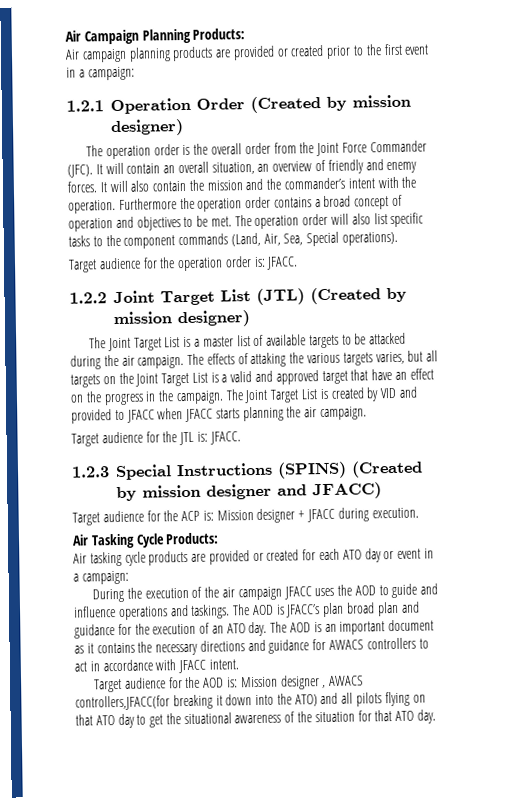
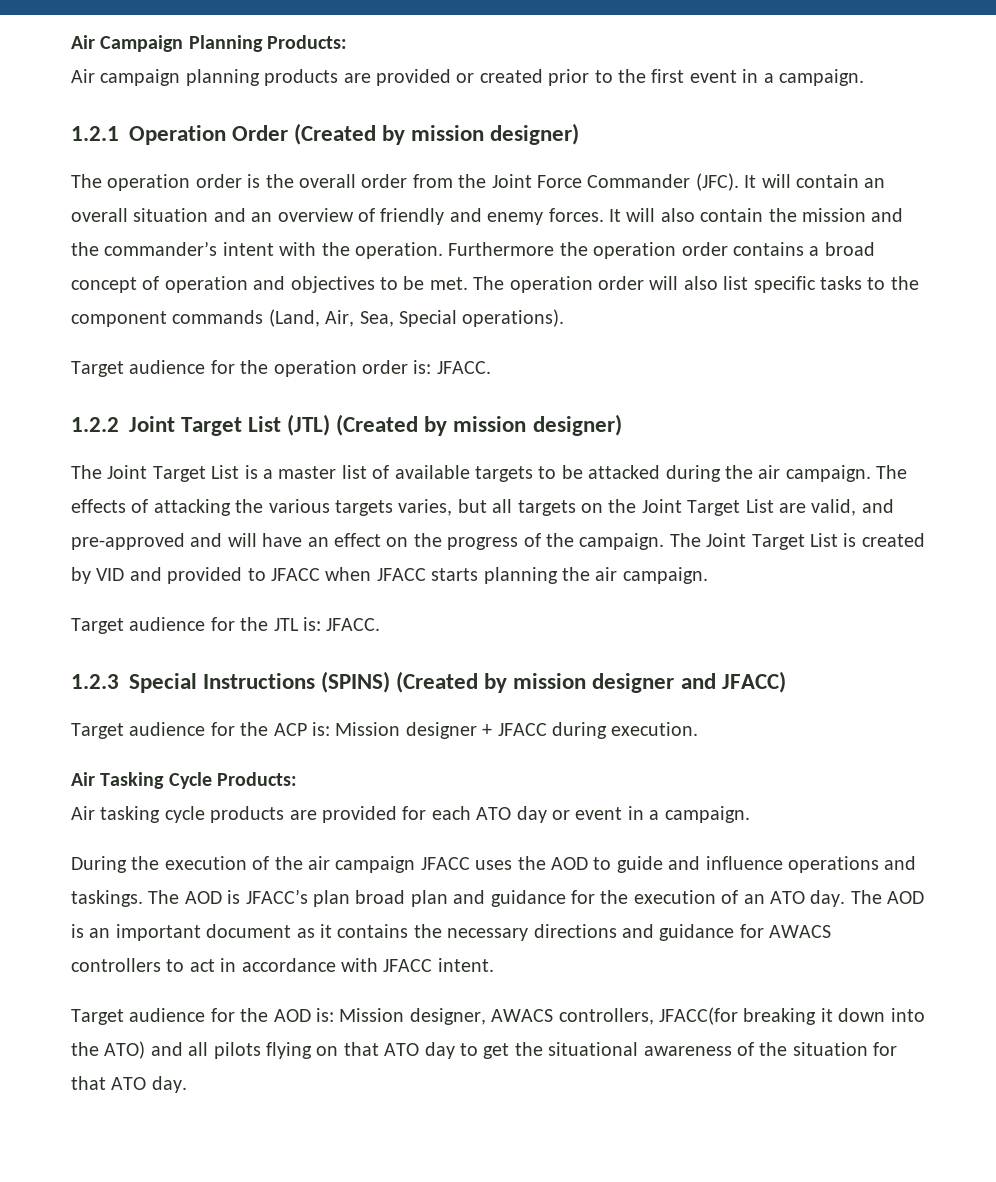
- Air campaign planning products are provided or created prior to the first event in a campaign:
+ Air campaign planning products are provided or created prior to the first event in a campaign.
- It will contain an overall situation, an overview of friendly and enemy forces.
+ It will contain an overall situation and an overview of friendly and enemy forces.
- The effects of attaking the various targets varies, but all targets on the Joint Target List is a valid and approved target that have an effect on the progress in the campaign.
+ The effects of attacking the various targets varies, but all targets on the Joint Target List are valid, and pre-approved and will have an effect on the progress of the campaign.
- Air tasking cycle products are provided or created for each ATO day or event in a campaign:
+ Air tasking cycle products are provided for each ATO day or event in a campaign.
- Target audience for the AOD is: Mission designer , AWACS controllers,JFACC(for breaking it down into the ATO) and all pilots flying on that ATO day to get the situational awareness of the situation for that ATO day.
+ Target audience for the AOD is: Mission designer, AWACS controllers, JFACC(for breaking it down into the ATO) and all pilots flying on that ATO day to get the situational awareness of the situation for that ATO day.

